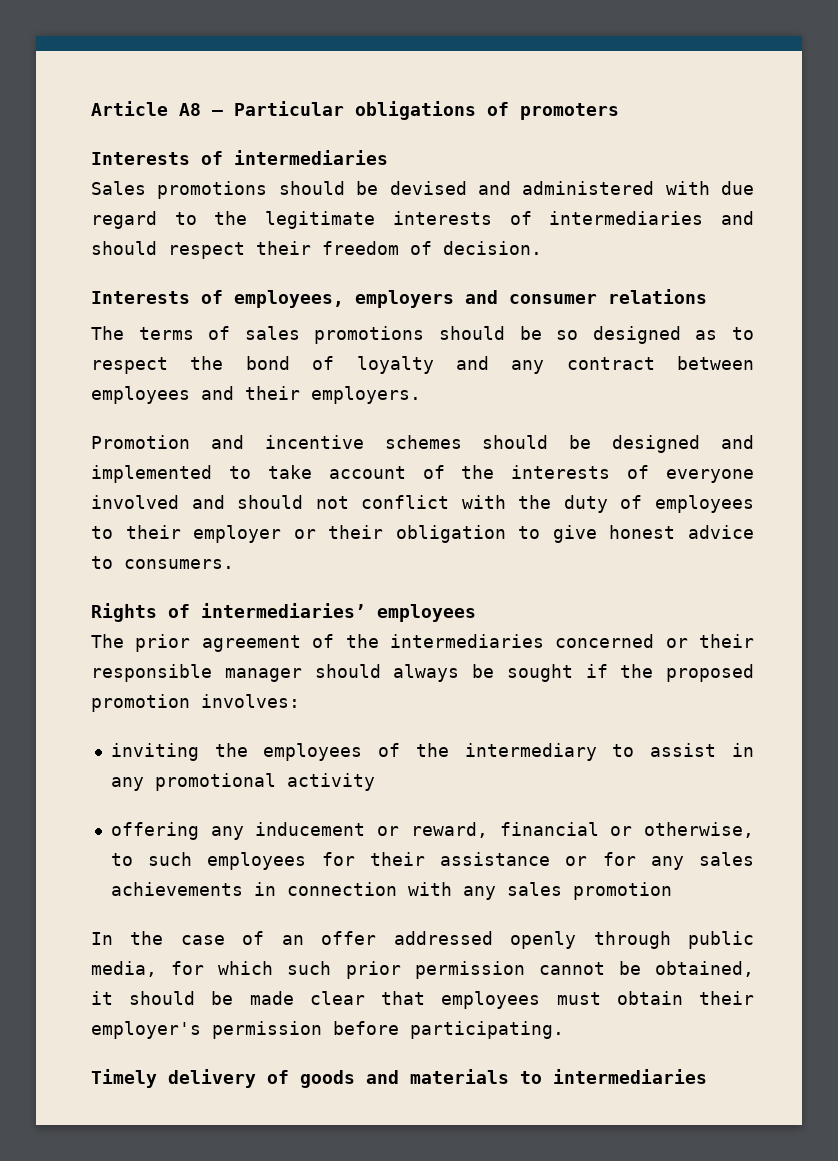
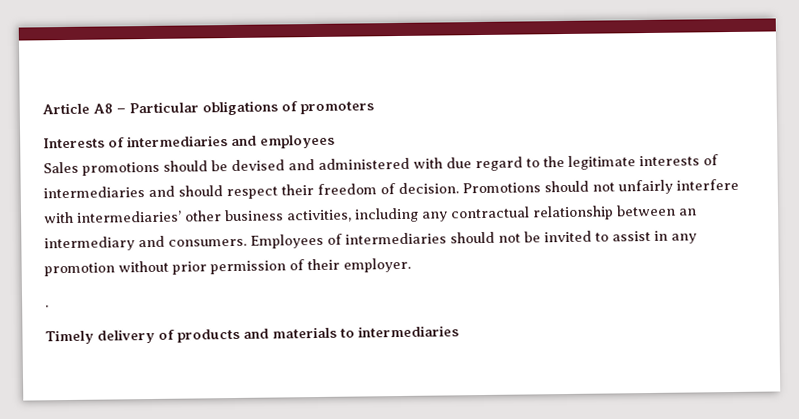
- Interests of intermediaries
+ Interests of intermediaries and employees
- Sales promotions should be devised and administered with due regard to the legitimate interests of intermediaries and should respect their freedom of decision.
- Interests of employees, employers and consumer relations
- The terms of sales promotions should be so designed as to respect the bond of loyalty and any contract between employees and their employers.
- Promotion and incentive schemes should be designed and implemented to take account of the interests of everyone involved and should not conflict with the duty of employees to their employer or their obligation to give honest advice to consumers.
- Rights of intermediaries’ employees
- The prior agreement of the intermediaries concerned or their responsible manager should always be sought if the proposed promotion involves:
- inviting the employees of the intermediary to assist in any promotional activity
- offering any inducement or reward, financial or otherwise, to such employees for their assistance or for any sales achievements in connection with any sales promotion
- In the case of an offer addressed openly through public media, for which such prior permission cannot be obtained, it should be made clear that employees must obtain their employer's permission before participating.
+ Sales promotions should be devised and administered with due regard to the legitimate interests of intermediaries and should respect their freedom of decision. Promotions should not unfairly interfere with intermediaries’ other business activities, including any contractual relationship between an intermediary and consumers. Employees of intermediaries should not be invited to assist in any promotion without prior permission of their employer.
+ .
- Timely delivery of goods and materials to intermediaries
+ Timely delivery of products and materials to intermediaries

